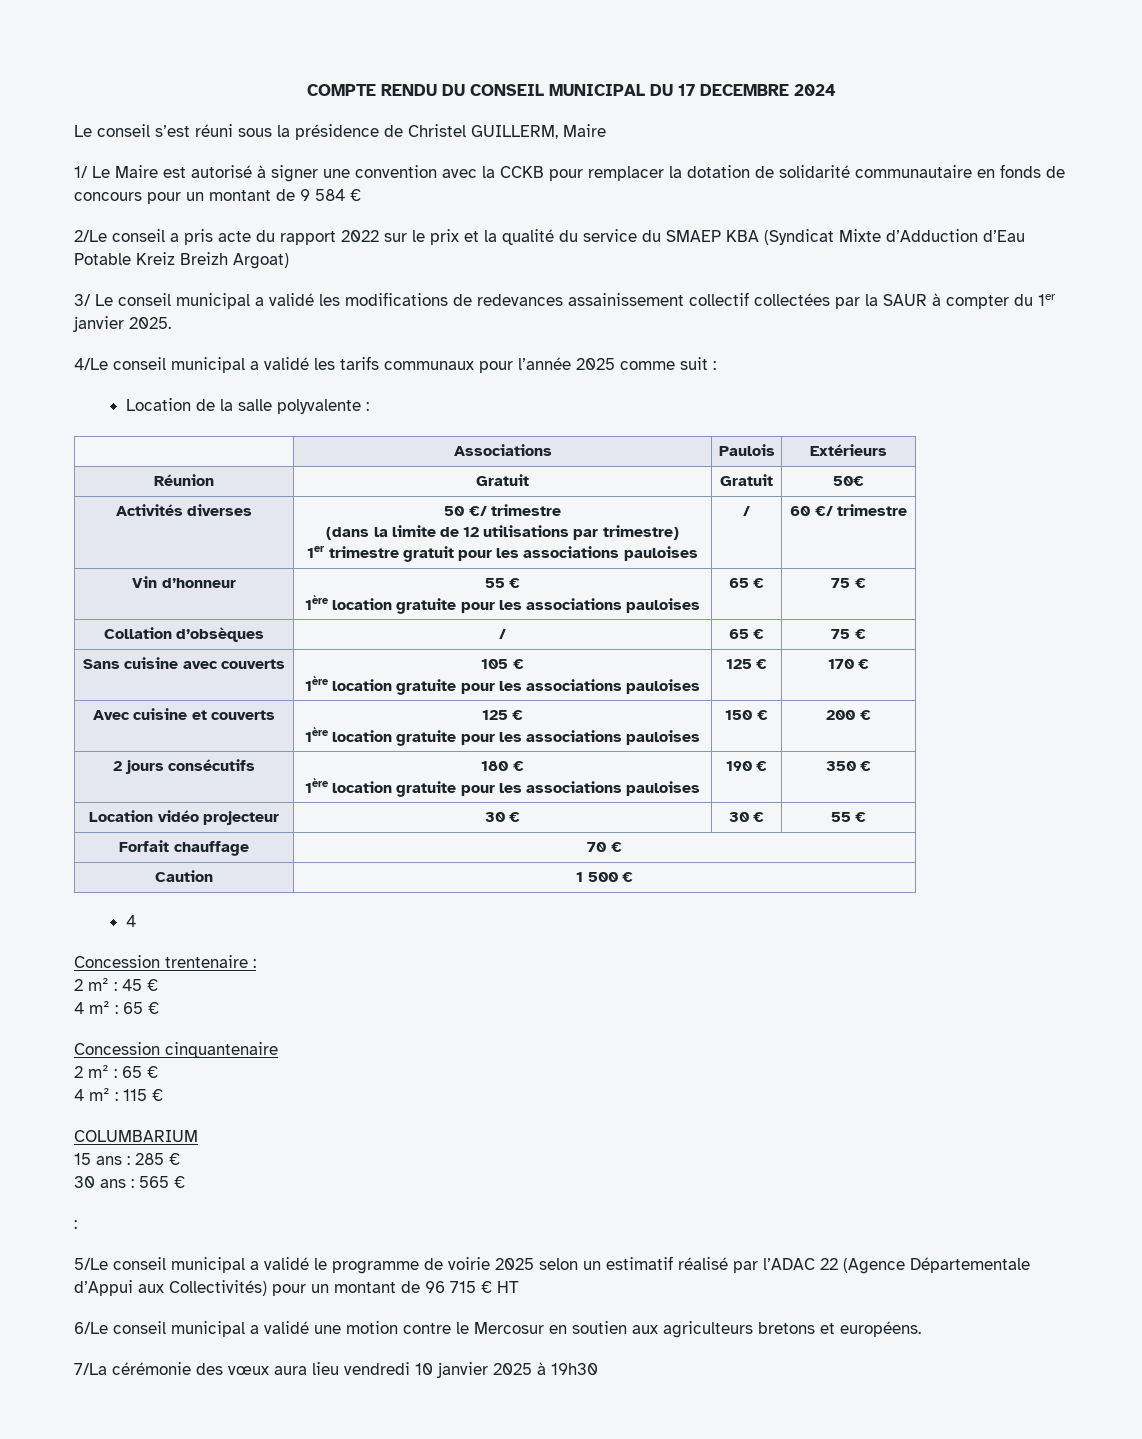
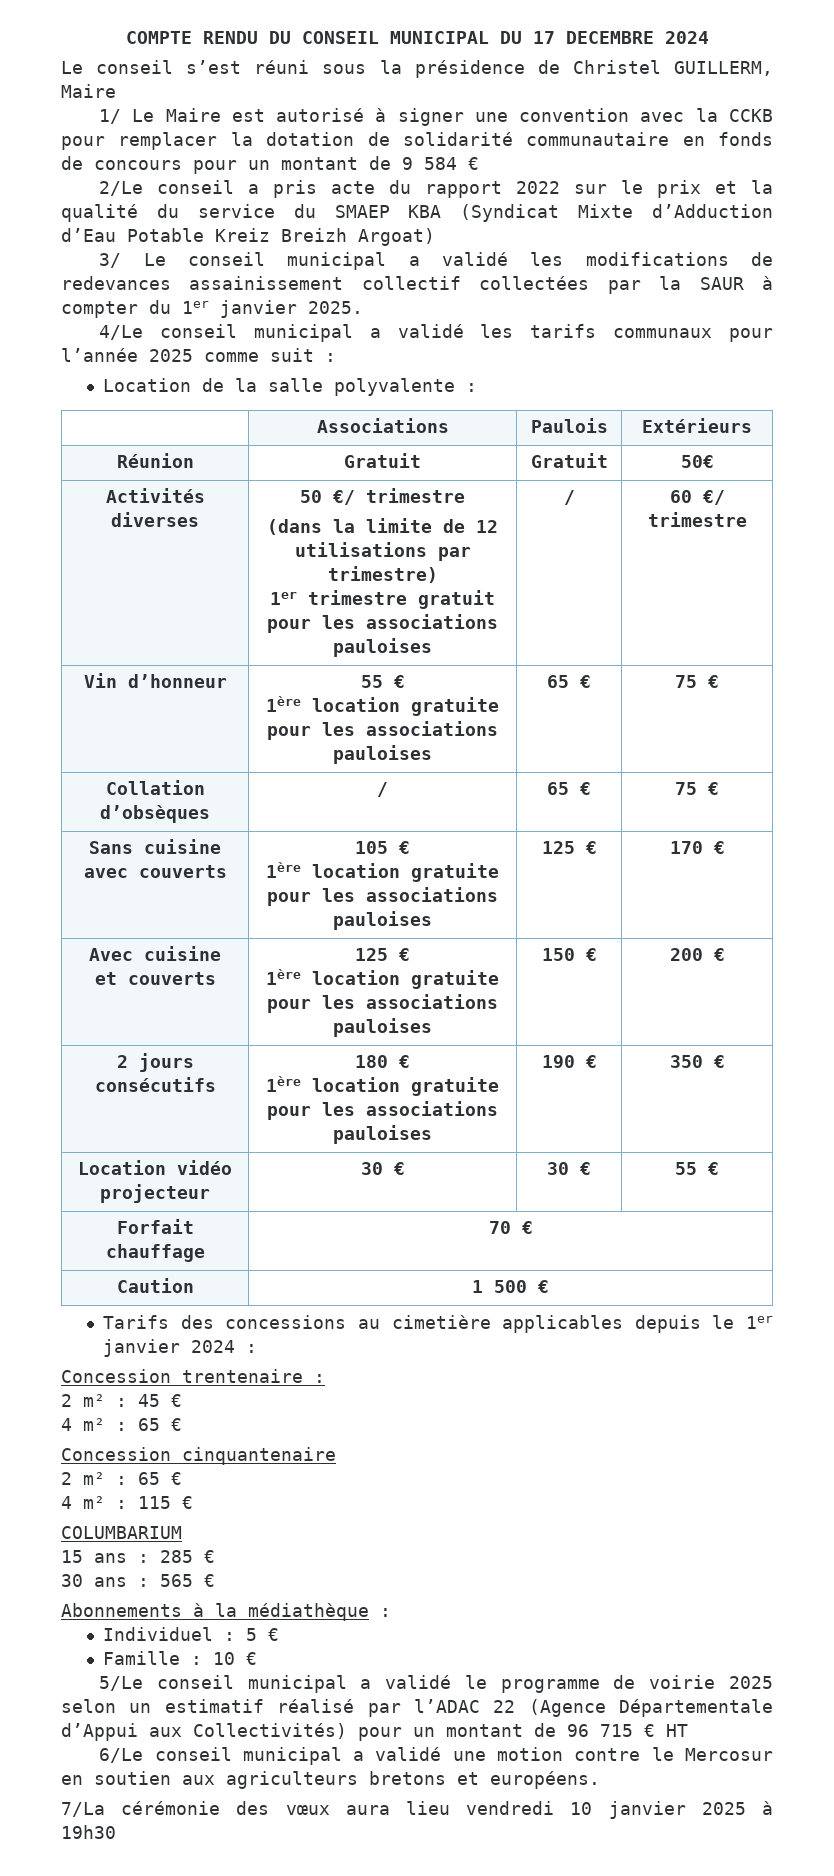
  Caution | 1 500 €
- 4
+ Tarifs des concessions au cimetière applicables depuis le 1er janvier 2024 :
  30 ans : 565 €
- :
+ Abonnements à la médiathèque :
+ Individuel : 5 €
+ Famille : 10 €

